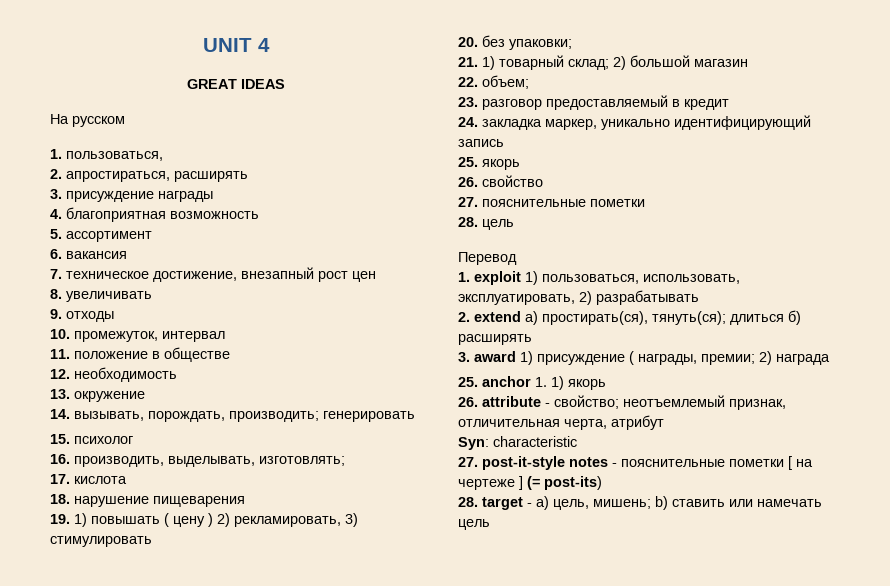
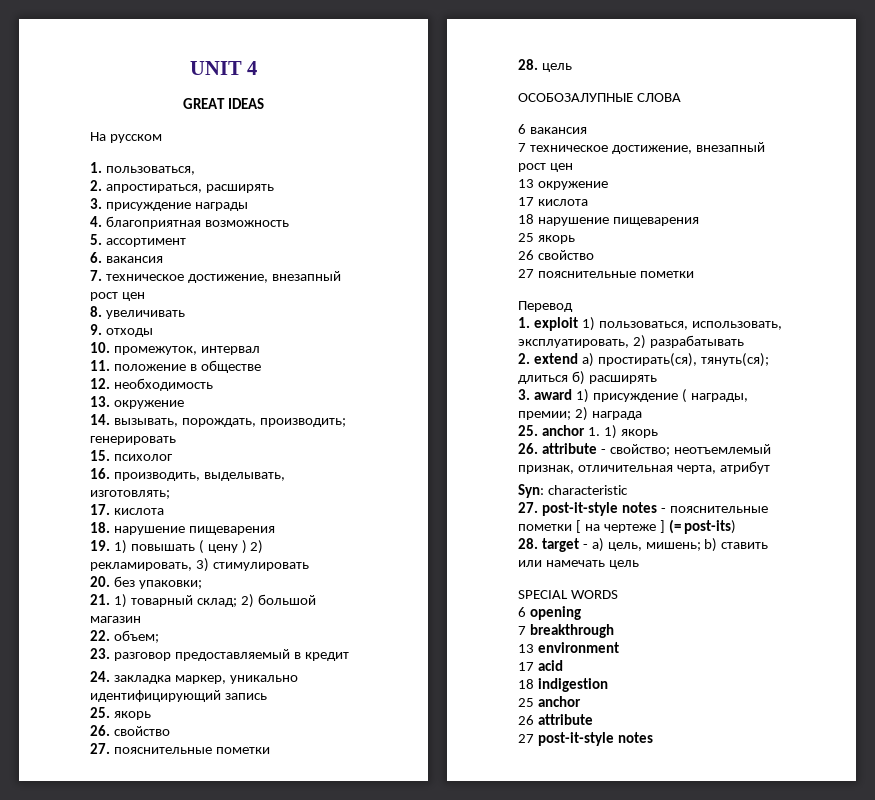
+ ОСОБОЗАЛУПНЫЕ СЛОВА
+ 6 вакансия
+ 7 техническое достижение, внезапный рост цен
+ 13 окружение
+ 17 кислота
+ 18 нарушение пищеварения
+ 25 якорь
+ 26 свойство
+ 27 пояснительные пометки
+ SPECIAL WORDS
+ 6 opening
+ 7 breakthrough
+ 13 environment
+ 17 acid
+ 18 indigestion
+ 25 anchor
+ 26 attribute
+ 27 post-it-style notes

